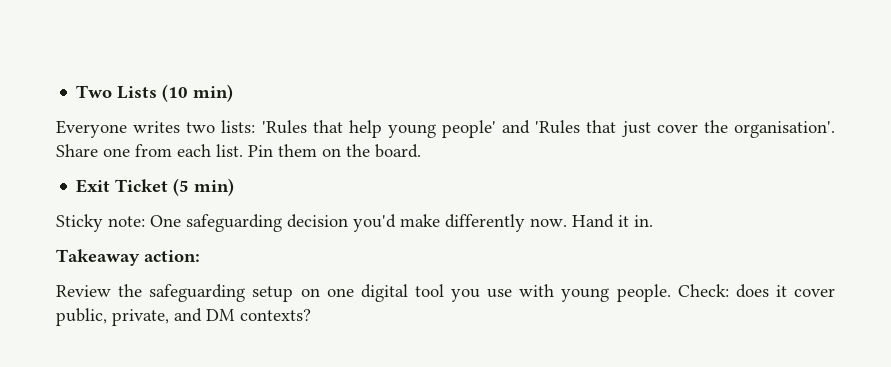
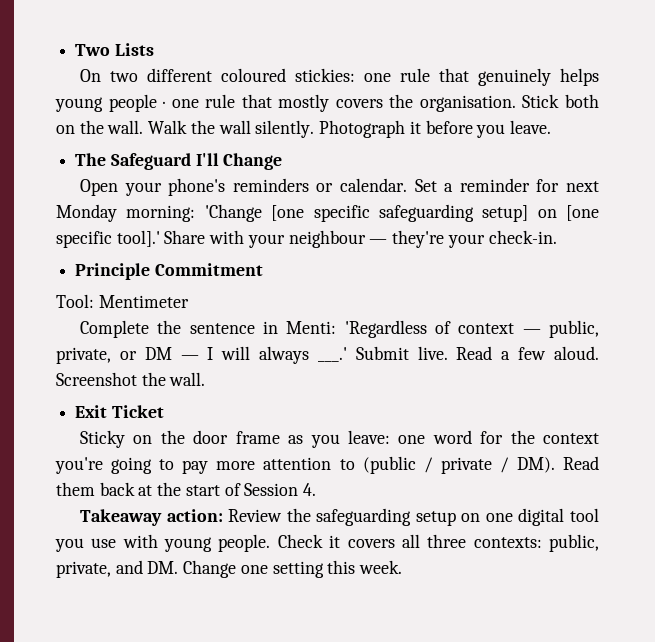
- Two Lists (10 min)
- Everyone writes two lists: 'Rules that help young people' and 'Rules that just cover the organisation'. Share one from each list. Pin them on the board.
+ Two Lists
+ On two different coloured stickies: one rule that genuinely helps young people · one rule that mostly covers the organisation. Stick both on the wall. Walk the wall silently. Photograph it before you leave.
+ The Safeguard I'll Change
+ Open your phone's reminders or calendar. Set a reminder for next Monday morning: 'Change [one specific safeguarding setup] on [one specific tool].' Share with your neighbour — they're your check-in.
+ Principle Commitment
+ Tool: Mentimeter
+ Complete the sentence in Menti: 'Regardless of context — public, private, or DM — I will always ___.' Submit live. Read a few aloud. Screenshot the wall.
- Exit Ticket (5 min)
+ Exit Ticket
- Sticky note: One safeguarding decision you'd make differently now. Hand it in.
+ Sticky on the door frame as you leave: one word for the context you're going to pay more attention to (public / private / DM). Read them back at the start of Session 4.
- Takeaway action:
- Review the safeguarding setup on one digital tool you use with young people.
+ Takeaway action: Review the safeguarding setup on one digital tool you use with young people.
- Check: does it cover public, private, and DM contexts?
+ Check it covers all three contexts: public, private, and DM. Change one setting this week.

